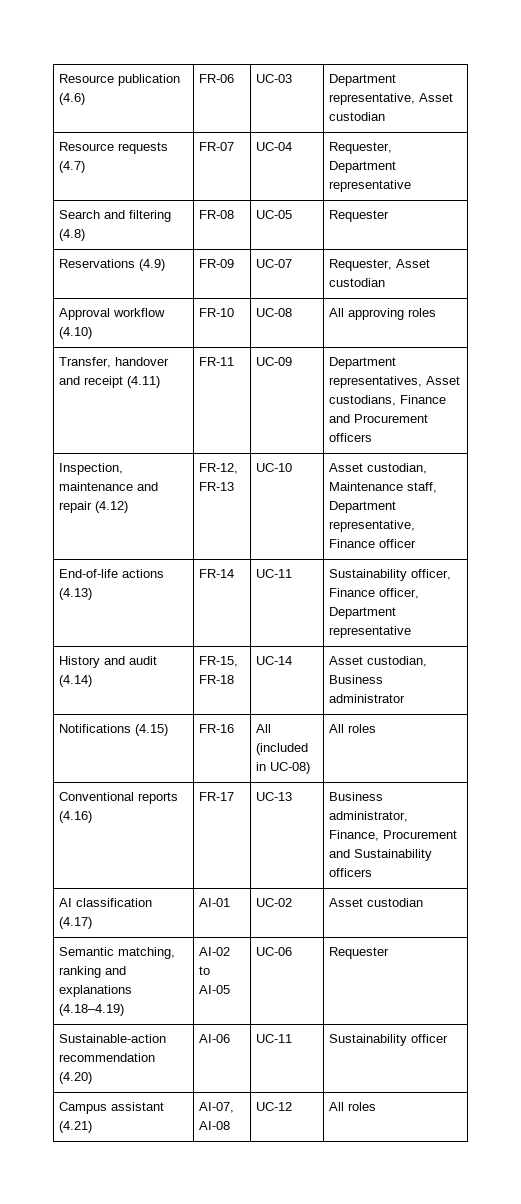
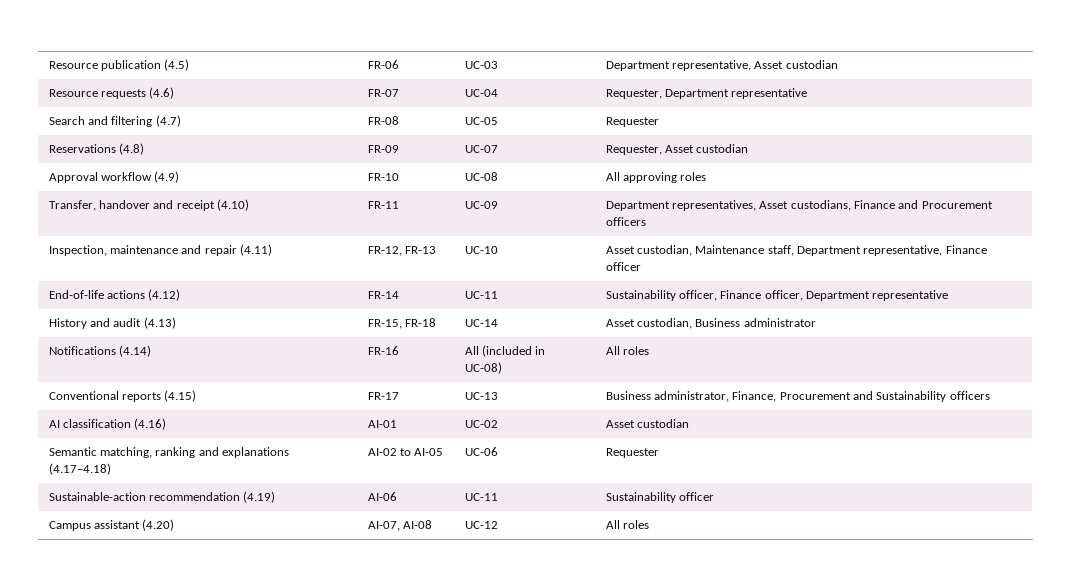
- Resource publication (4.6) | FR-06 | UC-03 | Department representative, Asset custodian
+ Resource publication (4.5) | FR-06 | UC-03 | Department representative, Asset custodian
- Resource requests (4.7) | FR-07 | UC-04 | Requester, Department representative
+ Resource requests (4.6) | FR-07 | UC-04 | Requester, Department representative
- Search and filtering (4.8) | FR-08 | UC-05 | Requester
+ Search and filtering (4.7) | FR-08 | UC-05 | Requester
- Reservations (4.9) | FR-09 | UC-07 | Requester, Asset custodian
+ Reservations (4.8) | FR-09 | UC-07 | Requester, Asset custodian
- Approval workflow (4.10) | FR-10 | UC-08 | All approving roles
+ Approval workflow (4.9) | FR-10 | UC-08 | All approving roles
- Transfer, handover and receipt (4.11) | FR-11 | UC-09 | Department representatives, Asset custodians, Finance and Procurement officers
+ Transfer, handover and receipt (4.10) | FR-11 | UC-09 | Department representatives, Asset custodians, Finance and Procurement officers
- Inspection, maintenance and repair (4.12) | FR-12, FR-13 | UC-10 | Asset custodian, Maintenance staff, Department representative, Finance officer
+ Inspection, maintenance and repair (4.11) | FR-12, FR-13 | UC-10 | Asset custodian, Maintenance staff, Department representative, Finance officer
- End-of-life actions (4.13) | FR-14 | UC-11 | Sustainability officer, Finance officer, Department representative
+ End-of-life actions (4.12) | FR-14 | UC-11 | Sustainability officer, Finance officer, Department representative
- History and audit (4.14) | FR-15, FR-18 | UC-14 | Asset custodian, Business administrator
+ History and audit (4.13) | FR-15, FR-18 | UC-14 | Asset custodian, Business administrator
- Notifications (4.15) | FR-16 | All (included in UC-08) | All roles
+ Notifications (4.14) | FR-16 | All (included in UC-08) | All roles
- Conventional reports (4.16) | FR-17 | UC-13 | Business administrator, Finance, Procurement and Sustainability officers
+ Conventional reports (4.15) | FR-17 | UC-13 | Business administrator, Finance, Procurement and Sustainability officers
- AI classification (4.17) | AI-01 | UC-02 | Asset custodian
+ AI classification (4.16) | AI-01 | UC-02 | Asset custodian
- Semantic matching, ranking and explanations (4.18–4.19) | AI-02 to AI-05 | UC-06 | Requester
+ Semantic matching, ranking and explanations (4.17–4.18) | AI-02 to AI-05 | UC-06 | Requester
- Sustainable-action recommendation (4.20) | AI-06 | UC-11 | Sustainability officer
+ Sustainable-action recommendation (4.19) | AI-06 | UC-11 | Sustainability officer
- Campus assistant (4.21) | AI-07, AI-08 | UC-12 | All roles
+ Campus assistant (4.20) | AI-07, AI-08 | UC-12 | All roles

